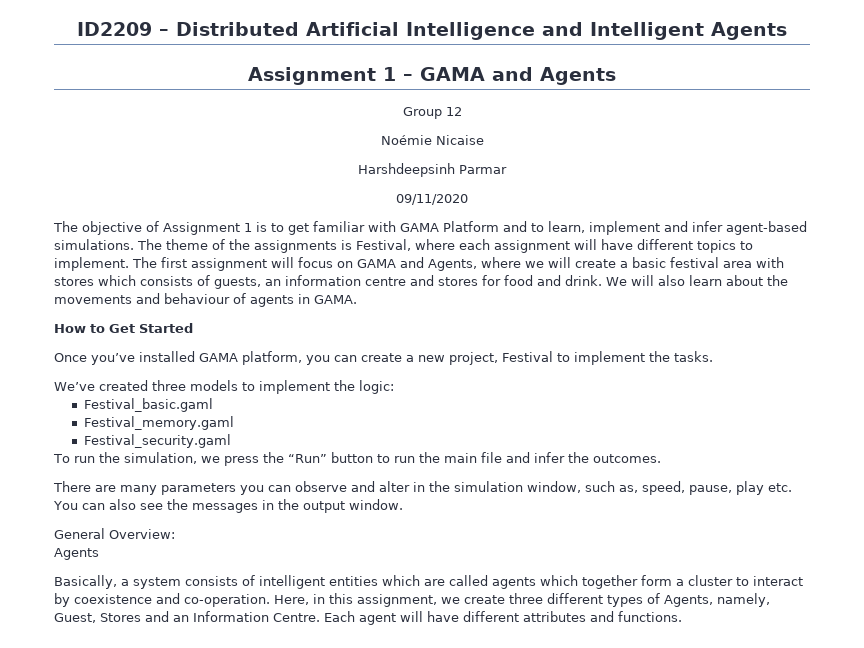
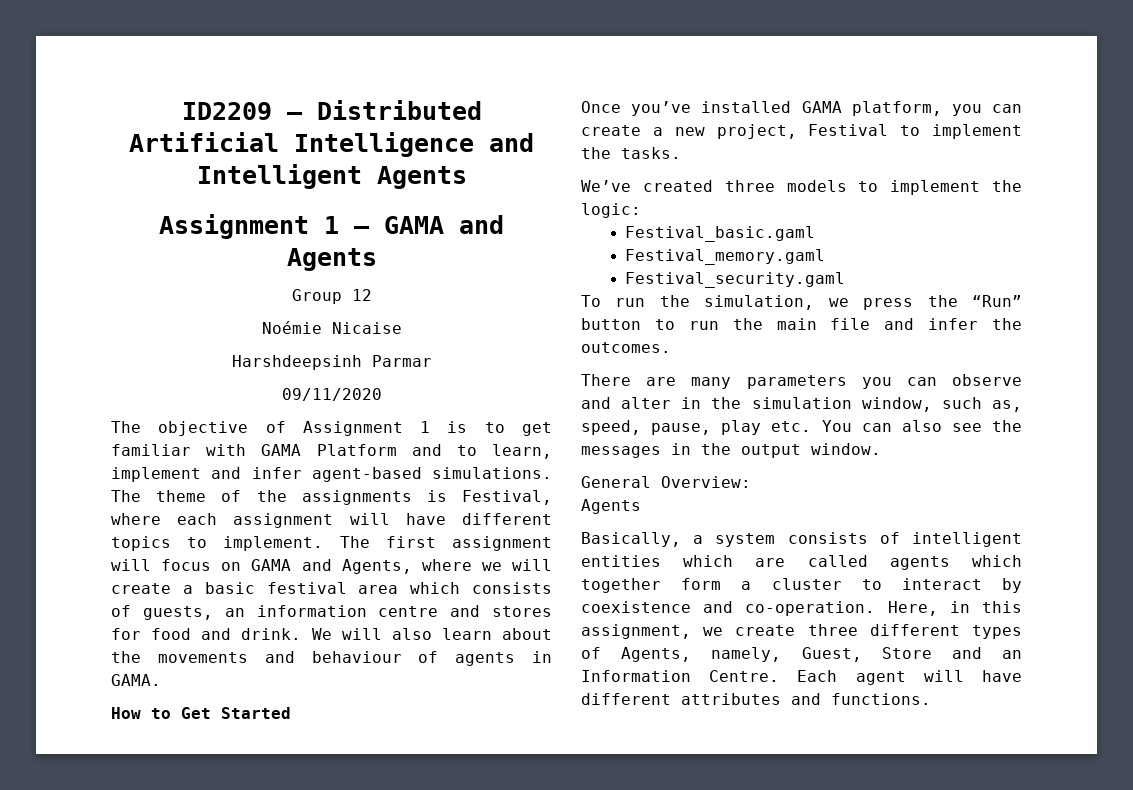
- The first assignment will focus on GAMA and Agents, where we will create a basic festival area with stores which consists of guests, an information centre and stores for food and drink.
+ The first assignment will focus on GAMA and Agents, where we will create a basic festival area which consists of guests, an information centre and stores for food and drink.
- Here, in this assignment, we create three different types of Agents, namely, Guest, Stores and an Information Centre.
+ Here, in this assignment, we create three different types of Agents, namely, Guest, Store and an Information Centre.

